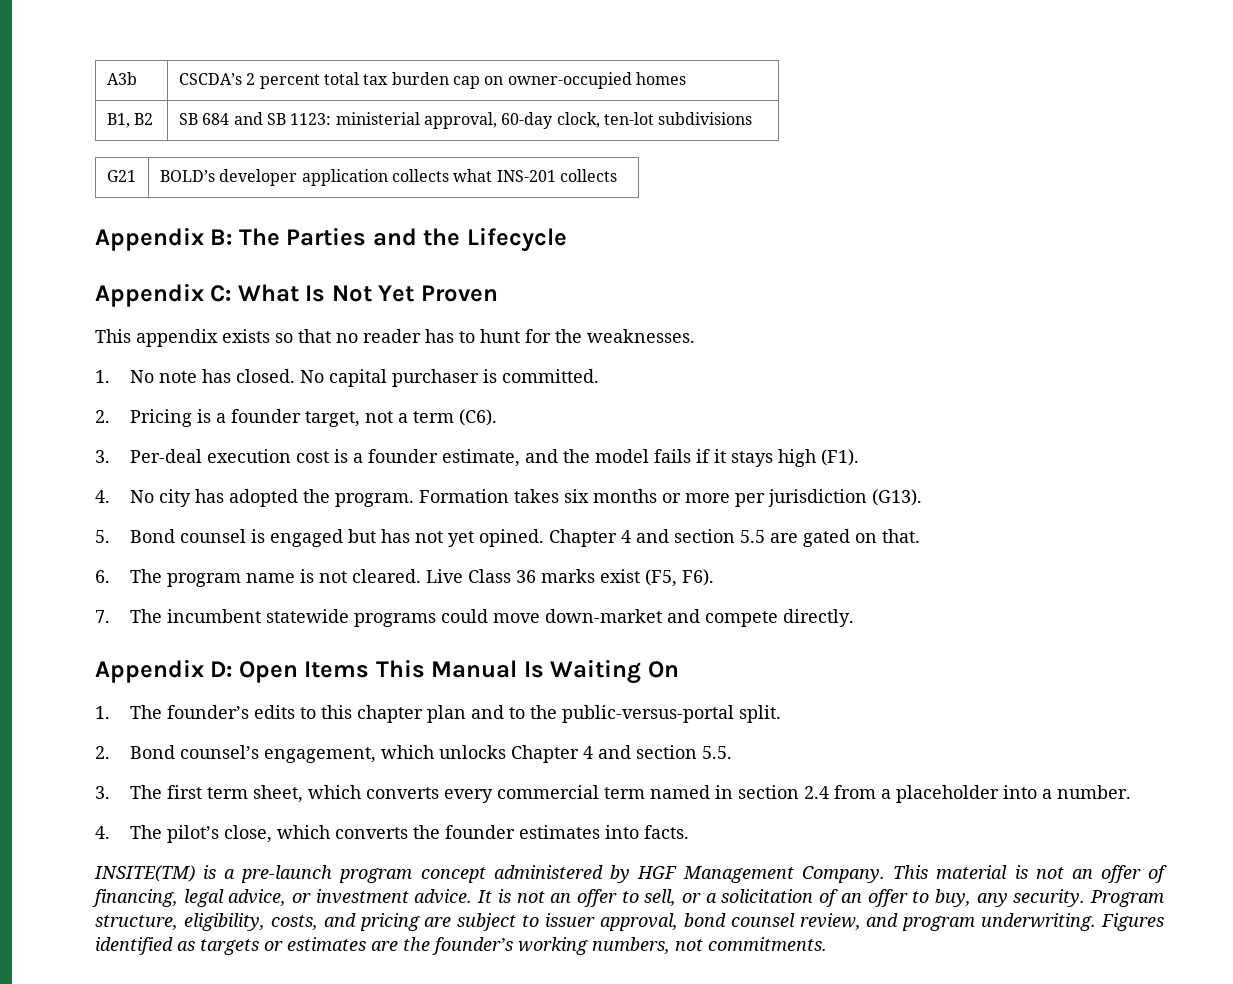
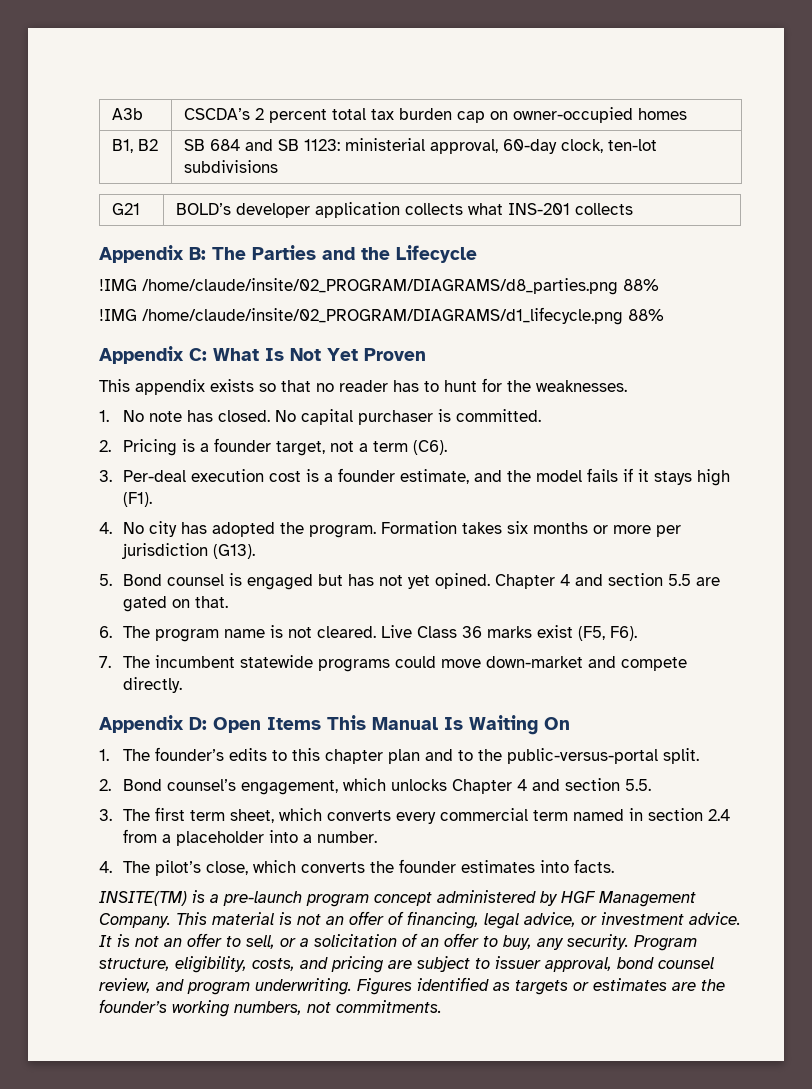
+ !IMG /home/claude/insite/02_PROGRAM/DIAGRAMS/d8_parties.png 88%
+ !IMG /home/claude/insite/02_PROGRAM/DIAGRAMS/d1_lifecycle.png 88%

